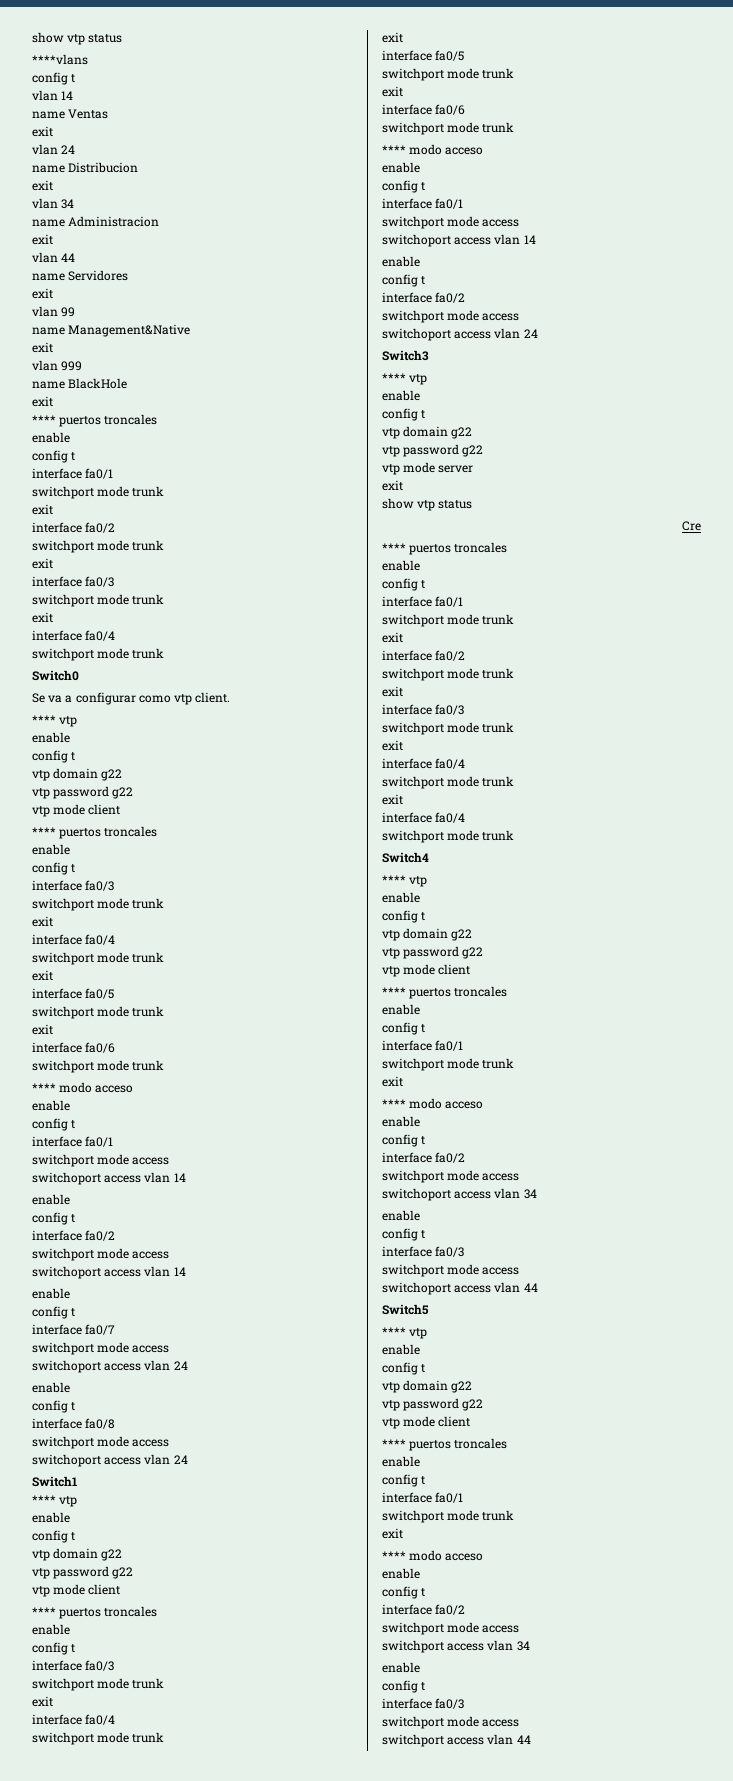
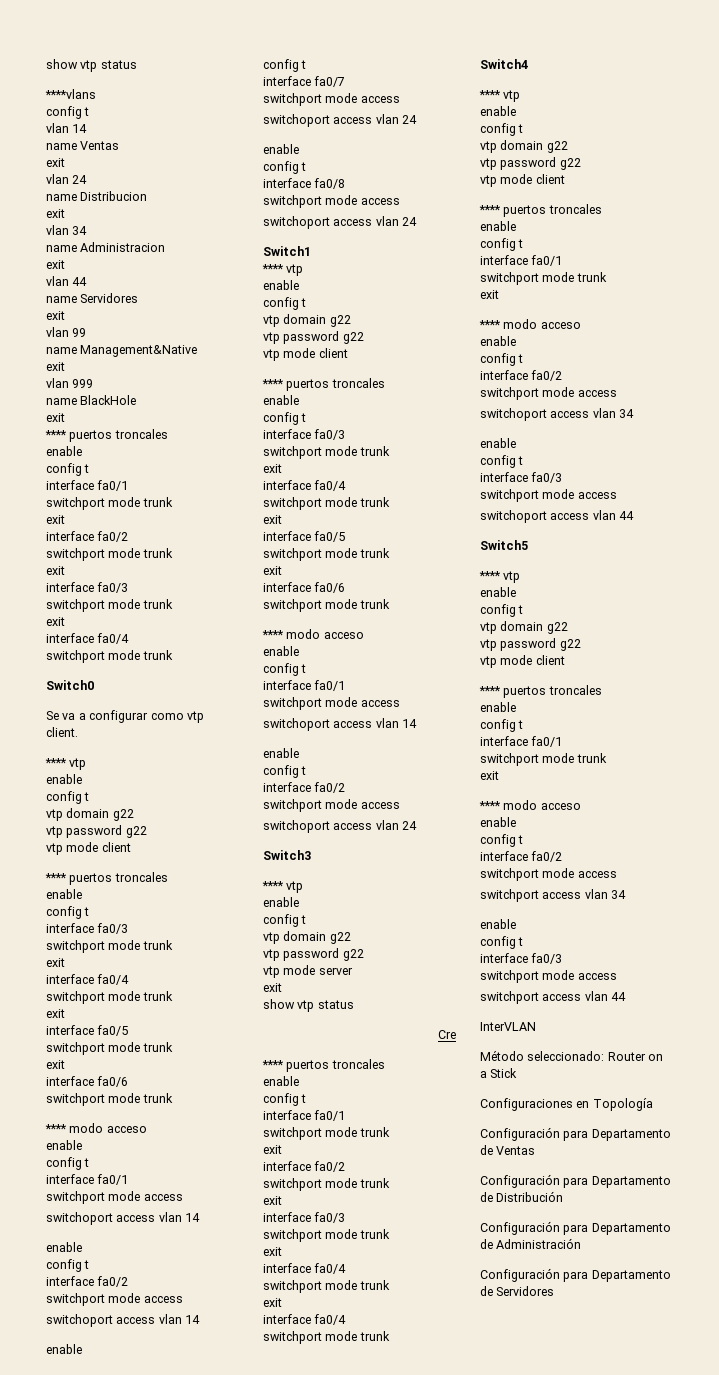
+ InterVLAN
+ Método seleccionado: Router on a Stick
+ Configuraciones en Topología
+ Configuración para Departamento de Ventas
+ Configuración para Departamento de Distribución
+ Configuración para Departamento de Administración
+ Configuración para Departamento de Servidores

